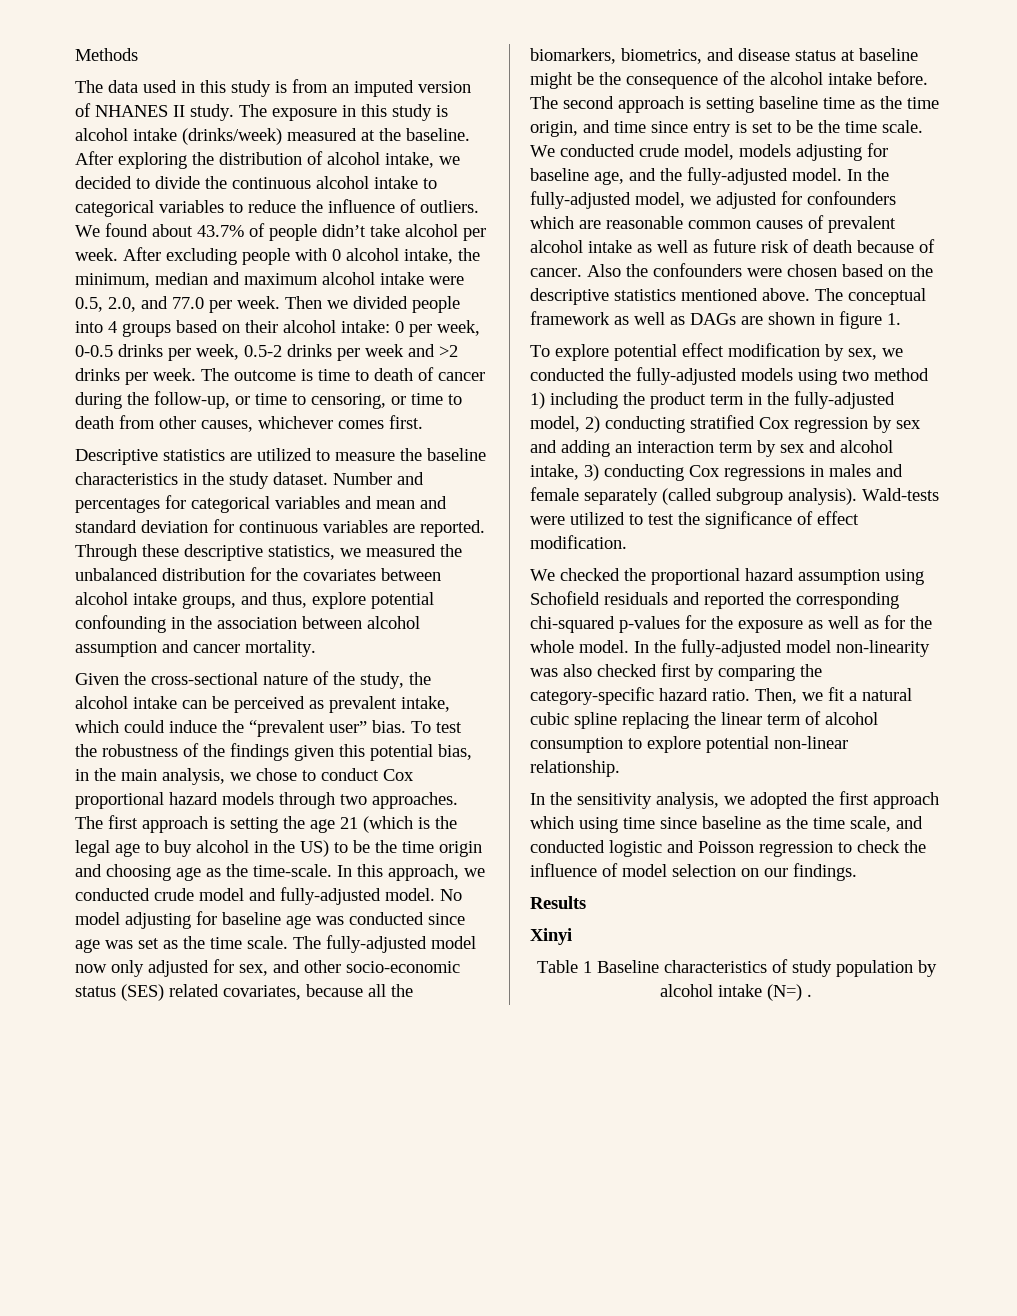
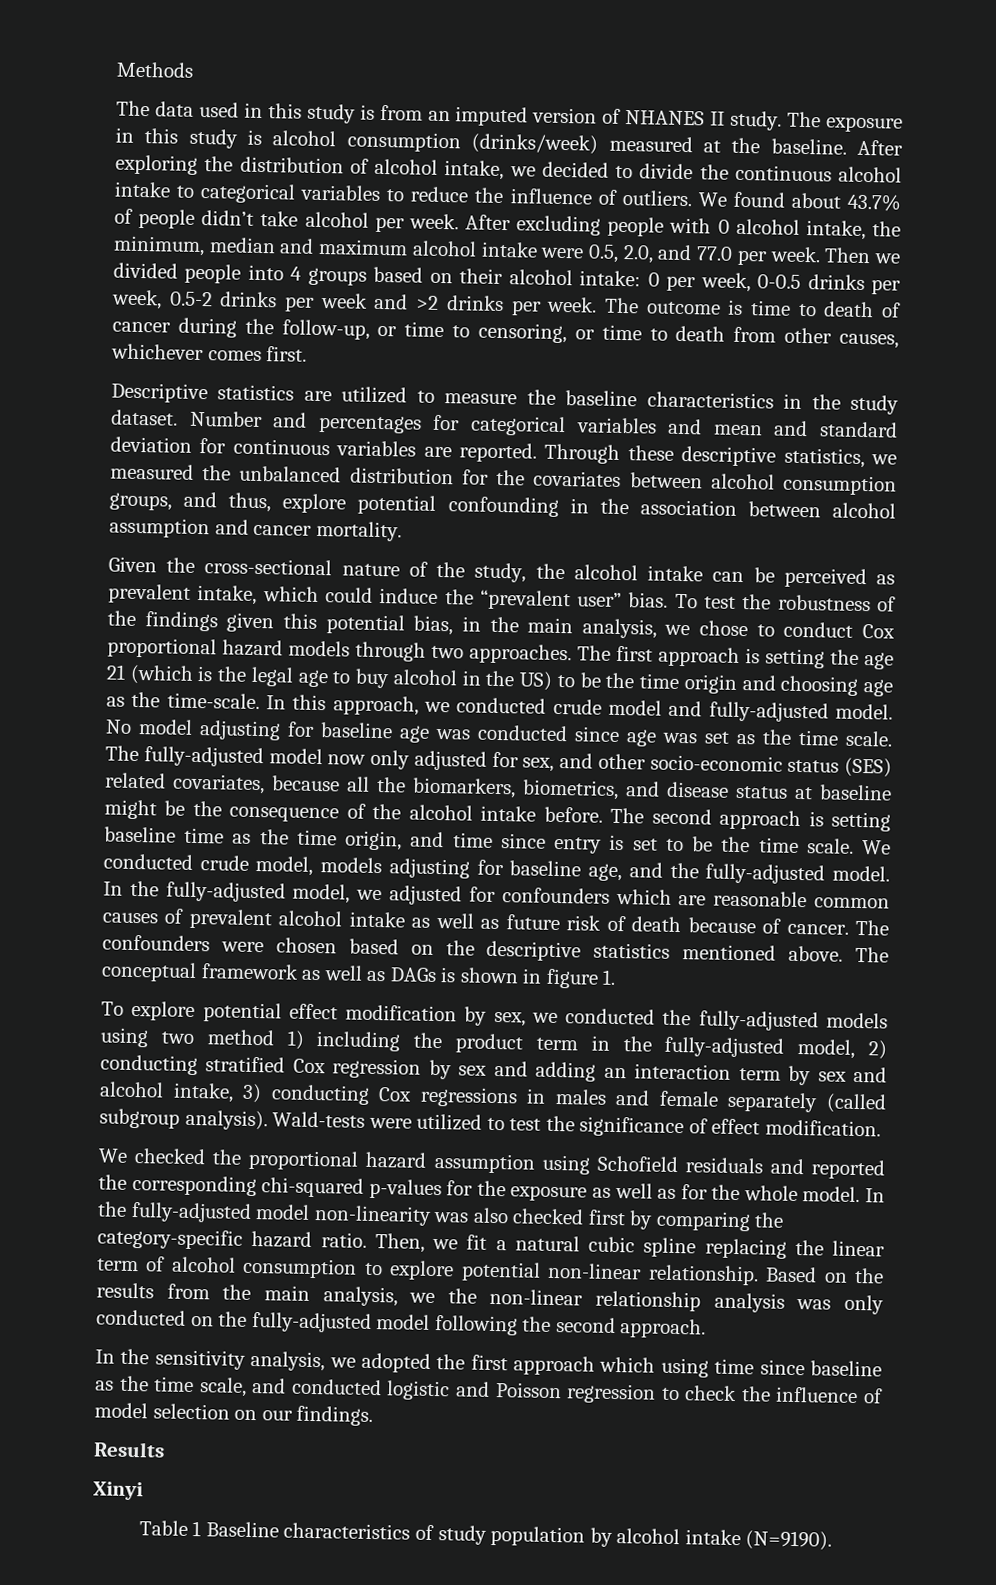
- The exposure in this study is alcohol intake (drinks/week) measured at the baseline.
+ The exposure in this study is alcohol consumption (drinks/week) measured at the baseline.
- Through these descriptive statistics, we measured the unbalanced distribution for the covariates between alcohol intake groups, and thus, explore potential confounding in the association between alcohol assumption and cancer mortality.
+ Through these descriptive statistics, we measured the unbalanced distribution for the covariates between alcohol consumption groups, and thus, explore potential confounding in the association between alcohol assumption and cancer mortality.
- Also the confounders were chosen based on the descriptive statistics mentioned above.
+ The confounders were chosen based on the descriptive statistics mentioned above.
- The conceptual framework as well as DAGs are shown in figure 1.
+ The conceptual framework as well as DAGs is shown in figure 1.
+ Based on the results from the main analysis, we the non-linear relationship analysis was only conducted on the fully-adjusted model following the second approach.
- Table 1 Baseline characteristics of study population by alcohol intake (N=) .
+ Table 1 Baseline characteristics of study population by alcohol intake (N=9190).

